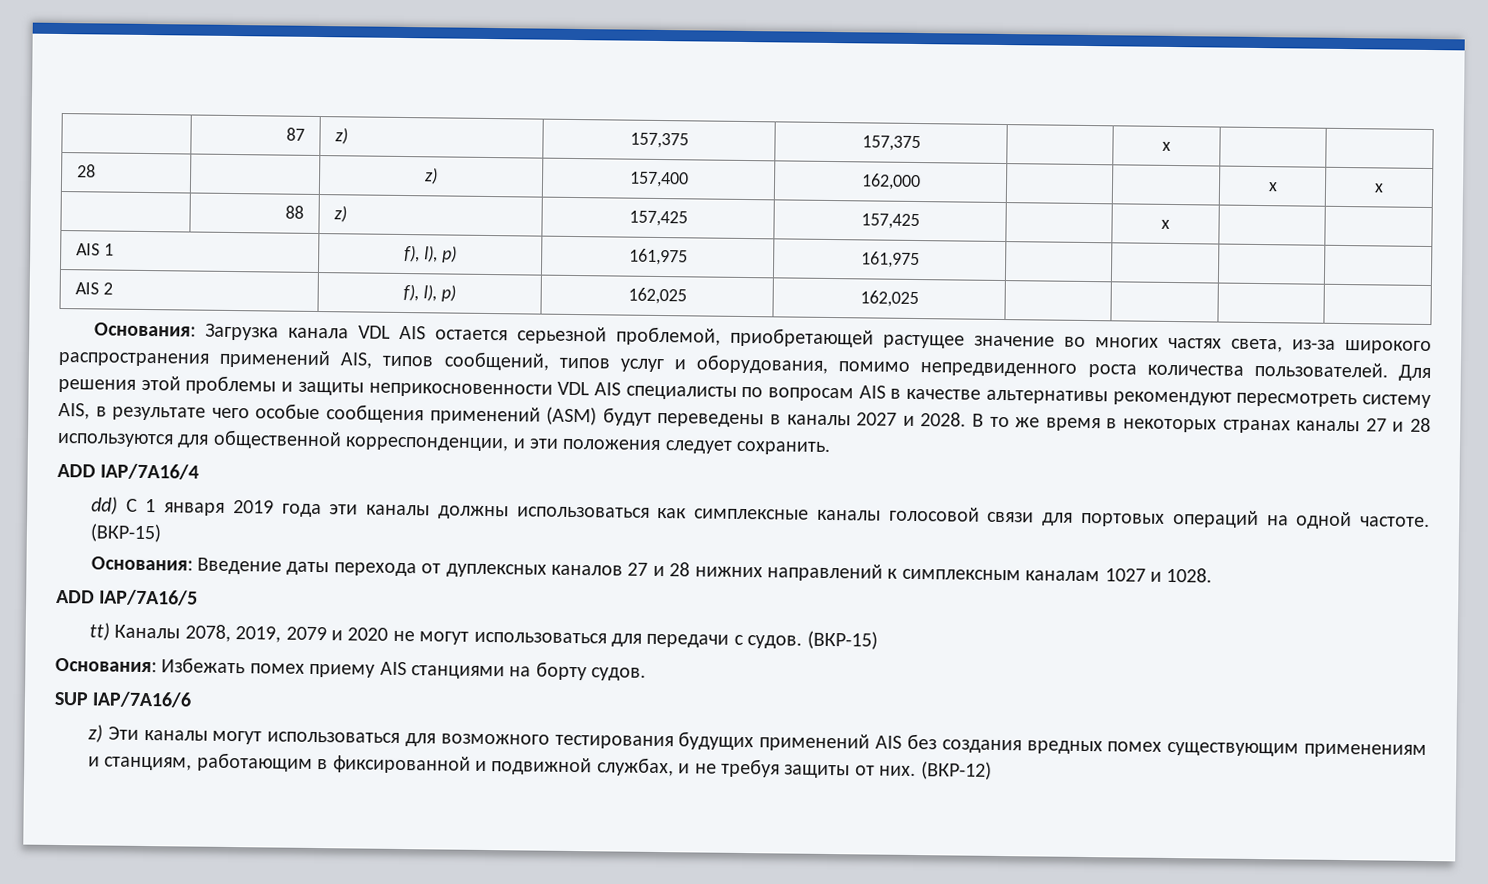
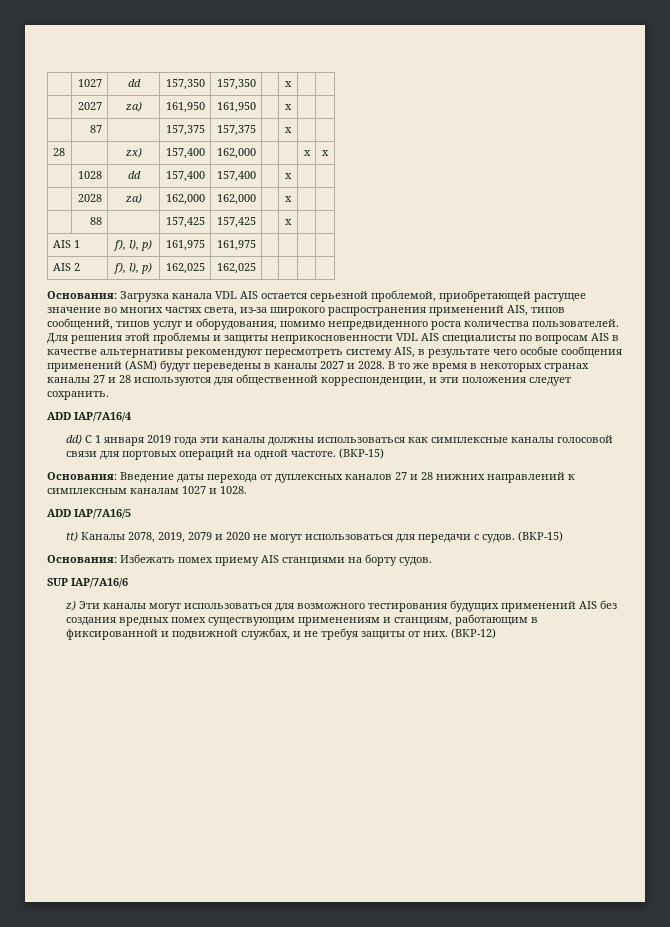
+ | 1027 | dd | 157,350 | 157,350 | | x | |
+ | 2027 | za) | 161,950 | 161,950 | | x | |
- | 87 | z) | 157,375 | 157,375 | | х | |
+ | 87 | | 157,375 | 157,375 | | х | |
- 28 | | z) | 157,400 | 162,000 | | | х | х
+ 28 | | zx) | 157,400 | 162,000 | | | х | х
+ | 1028 | dd | 157,400 | 157,400 | | x | |
+ | 2028 | za) | 162,000 | 162,000 | | x | |
- | 88 | z) | 157,425 | 157,425 | | х | |
+ | 88 | | 157,425 | 157,425 | | х | |

